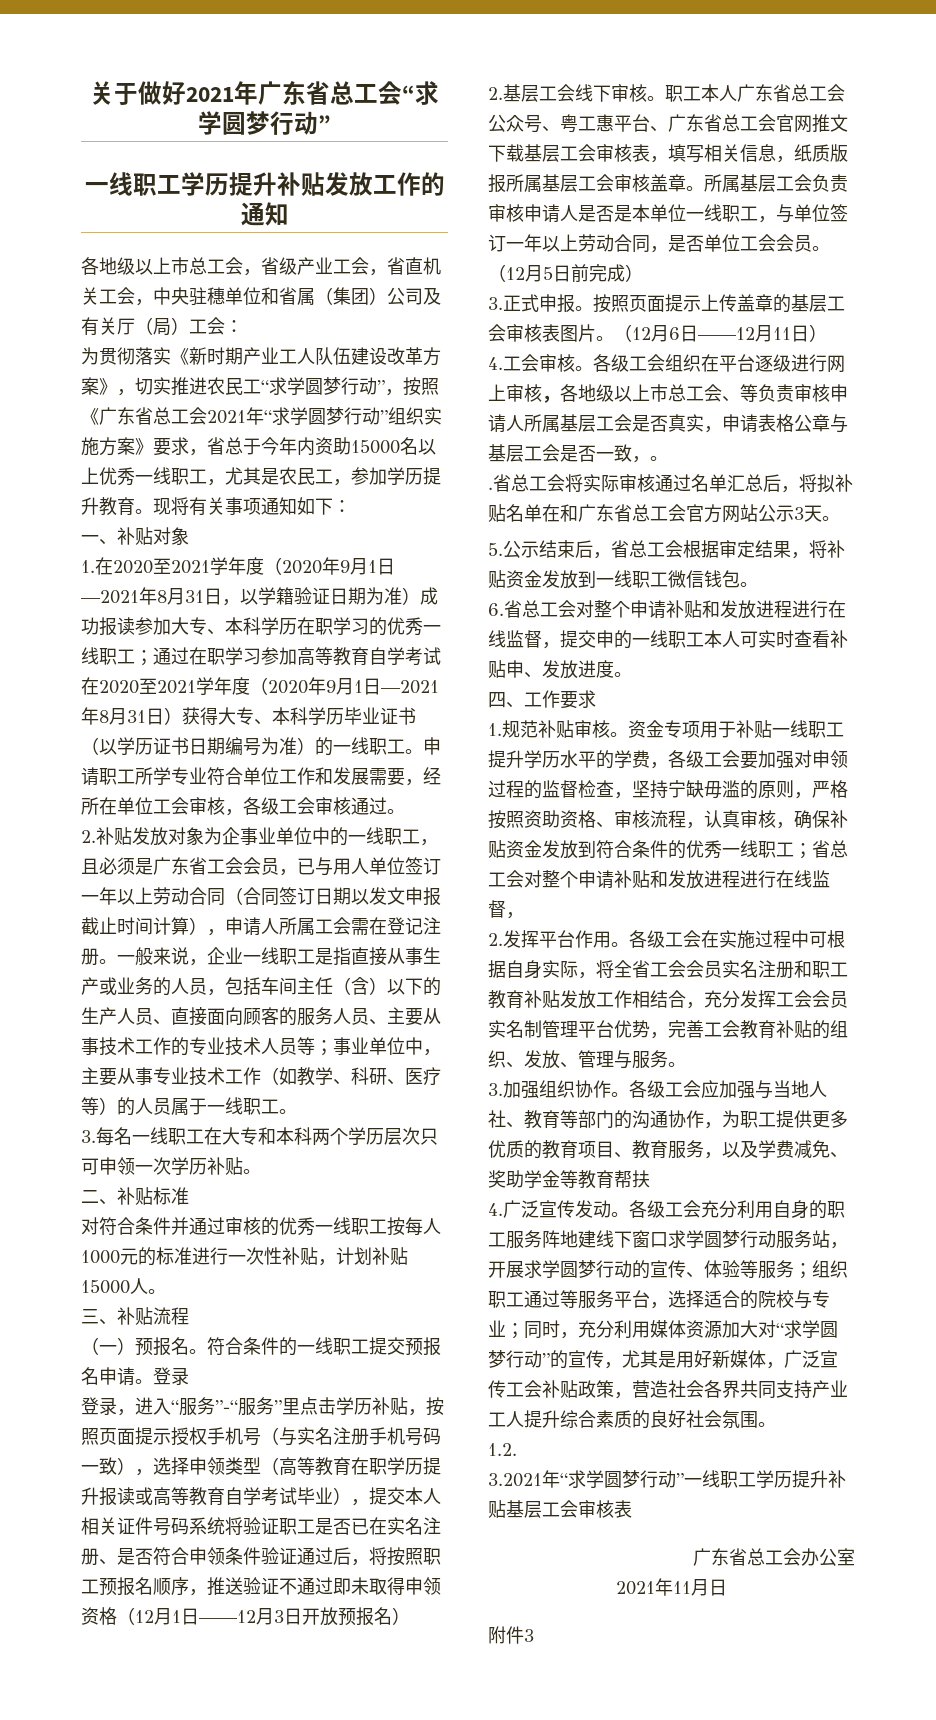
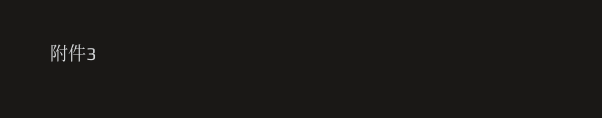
- 关于做好2021年广东省总工会“求学圆梦行动”
- 一线职工学历提升补贴发放工作的通知
- 各地级以上市总工会，省级产业工会，省直机关工会，中央驻穗单位和省属（集团）公司及有关厅（局）工会：
- 为贯彻落实《新时期产业工人队伍建设改革方案》，切实推进农民工“求学圆梦行动”，按照《广东省总工会2021年“求学圆梦行动”组织实施方案》要求，省总于今年内资助15000名以上优秀一线职工，尤其是农民工，参加学历提升教育。现将有关事项通知如下：
- 一、补贴对象
- 1.在2020至2021学年度（2020年9月1日—2021年8月31日，以学籍验证日期为准）成功报读参加大专、本科学历在职学习的优秀一线职工；通过在职学习参加高等教育自学考试在2020至2021学年度（2020年9月1日—2021年8月31日）获得大专、本科学历毕业证书（以学历证书日期编号为准）的一线职工。申请职工所学专业符合单位工作和发展需要，经所在单位工会审核，各级工会审核通过。
- 2.补贴发放对象为企事业单位中的一线职工，且必须是广东省工会会员，已与用人单位签订一年以上劳动合同（合同签订日期以发文申报截止时间计算），申请人所属工会需在登记注册。一般来说，企业一线职工是指直接从事生产或业务的人员，包括车间主任（含）以下的生产人员、直接面向顾客的服务人员、主要从事技术工作的专业技术人员等；事业单位中，主要从事专业技术工作（如教学、科研、医疗等）的人员属于一线职工。
- 3.每名一线职工在大专和本科两个学历层次只可申领一次学历补贴。
- 二、补贴标准
- 对符合条件并通过审核的优秀一线职工按每人1000元的标准进行一次性补贴，计划补贴15000人。
- 三、补贴流程
- （一）预报名。符合条件的一线职工提交预报名申请。登录
- 登录，进入“服务”-“服务”里点击学历补贴，按照页面提示授权手机号（与实名注册手机号码一致），选择申领类型（高等教育在职学历提升报读或高等教育自学考试毕业），提交本人相关证件号码系统将验证职工是否已在实名注册、是否符合申领条件验证通过后，将按照职工预报名顺序，推送验证不通过即未取得申领资格（12月1日——12月3日开放预报名）
- 2.基层工会线下审核。职工本人广东省总工会公众号、粤工惠平台、广东省总工会官网推文下载基层工会审核表，填写相关信息，纸质版报所属基层工会审核盖章。所属基层工会负责审核申请人是否是本单位一线职工，与单位签订一年以上劳动合同，是否单位工会会员。（12月5日前完成）
- 3.正式申报。按照页面提示上传盖章的基层工会审核表图片。（12月6日——12月11日）
- 4.工会审核。各级工会组织在平台逐级进行网上审核，各地级以上市总工会、等负责审核申请人所属基层工会是否真实，申请表格公章与基层工会是否一致，。
- .省总工会将实际审核通过名单汇总后，将拟补贴名单在和广东省总工会官方网站公示3天。
- 5.公示结束后，省总工会根据审定结果，将补贴资金发放到一线职工微信钱包。
- 6.省总工会对整个申请补贴和发放进程进行在线监督，提交申的一线职工本人可实时查看补贴申、发放进度。
- 四、工作要求
- 1.规范补贴审核。资金专项用于补贴一线职工提升学历水平的学费，各级工会要加强对申领过程的监督检查，坚持宁缺毋滥的原则，严格按照资助资格、审核流程，认真审核，确保补贴资金发放到符合条件的优秀一线职工；省总工会对整个申请补贴和发放进程进行在线监督，
- 2.发挥平台作用。各级工会在实施过程中可根据自身实际，将全省工会会员实名注册和职工教育补贴发放工作相结合，充分发挥工会会员实名制管理平台优势，完善工会教育补贴的组织、发放、管理与服务。
- 3.加强组织协作。各级工会应加强与当地人社、教育等部门的沟通协作，为职工提供更多优质的教育项目、教育服务，以及学费减免、奖助学金等教育帮扶
- 4.广泛宣传发动。各级工会充分利用自身的职工服务阵地建线下窗口求学圆梦行动服务站，开展求学圆梦行动的宣传、体验等服务；组织职工通过等服务平台，选择适合的院校与专业；同时，充分利用媒体资源加大对“求学圆梦行动”的宣传，尤其是用好新媒体，广泛宣传工会补贴政策，营造社会各界共同支持产业工人提升综合素质的良好社会氛围。
- 1.2.
- 3.2021年“求学圆梦行动”一线职工学历提升补贴基层工会审核表
- 广东省总工会办公室
- 2021年11月日

